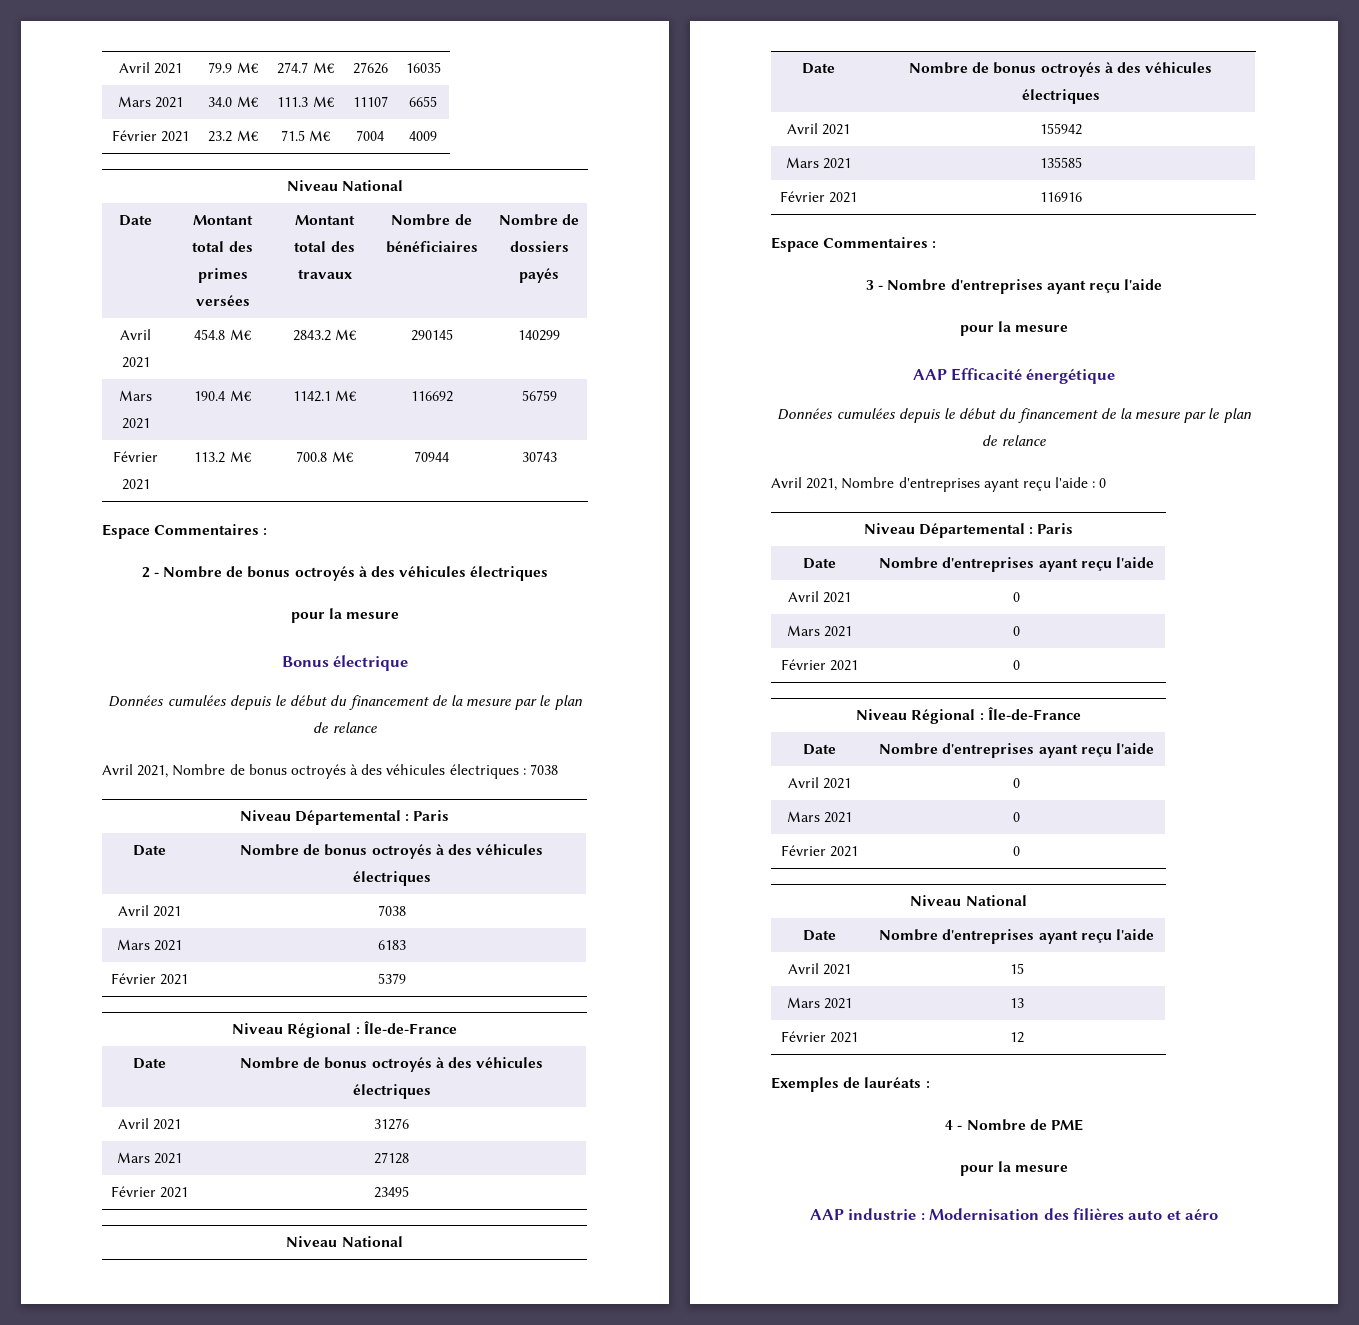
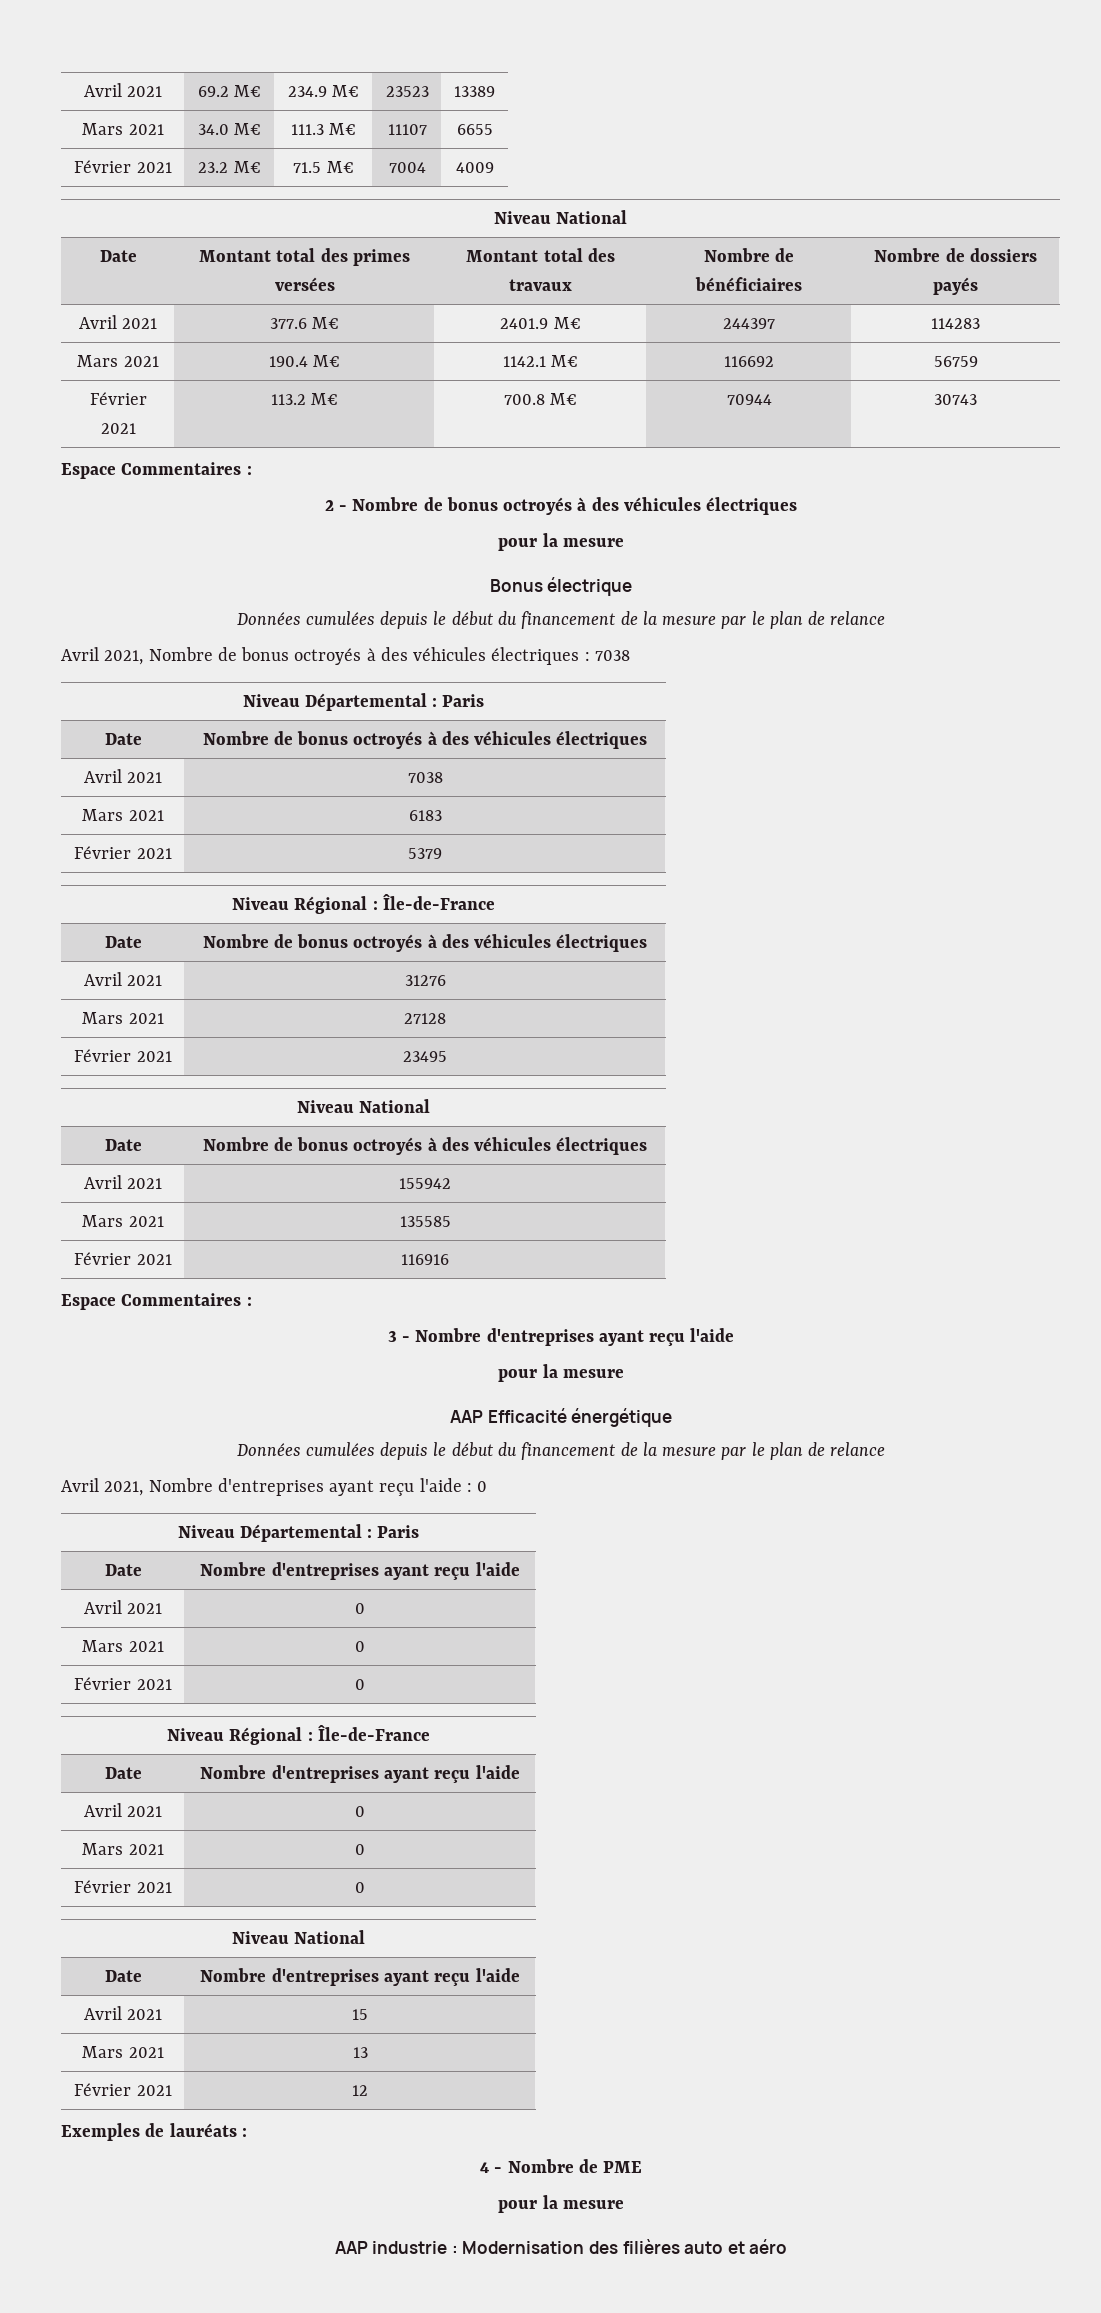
- Avril 2021 | 79.9 M€ | 274.7 M€ | 27626 | 16035
+ Avril 2021 | 69.2 M€ | 234.9 M€ | 23523 | 13389
- Avril 2021 | 454.8 M€ | 2843.2 M€ | 290145 | 140299
+ Avril 2021 | 377.6 M€ | 2401.9 M€ | 244397 | 114283

